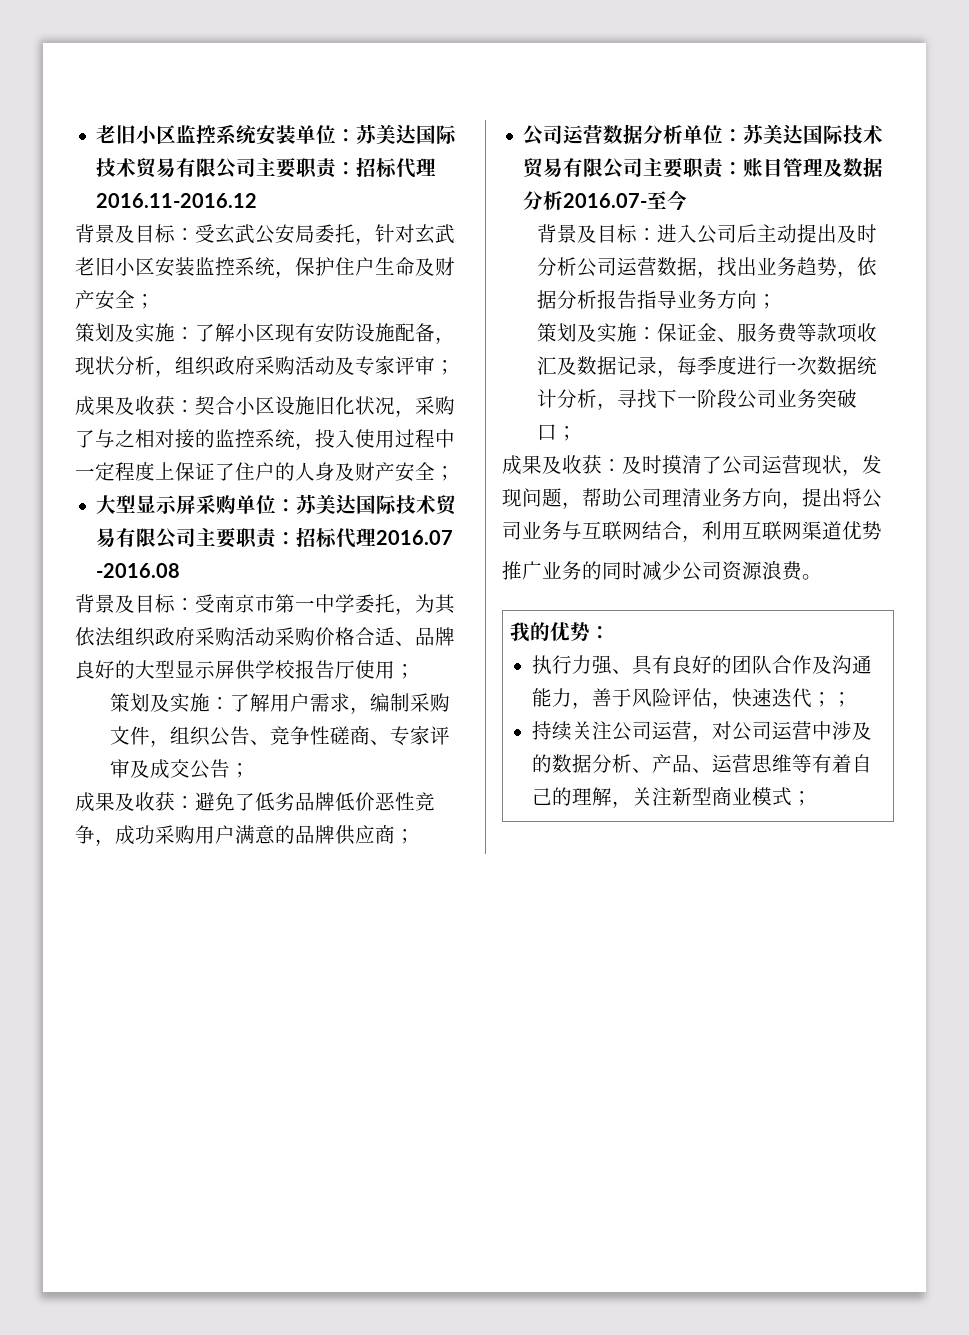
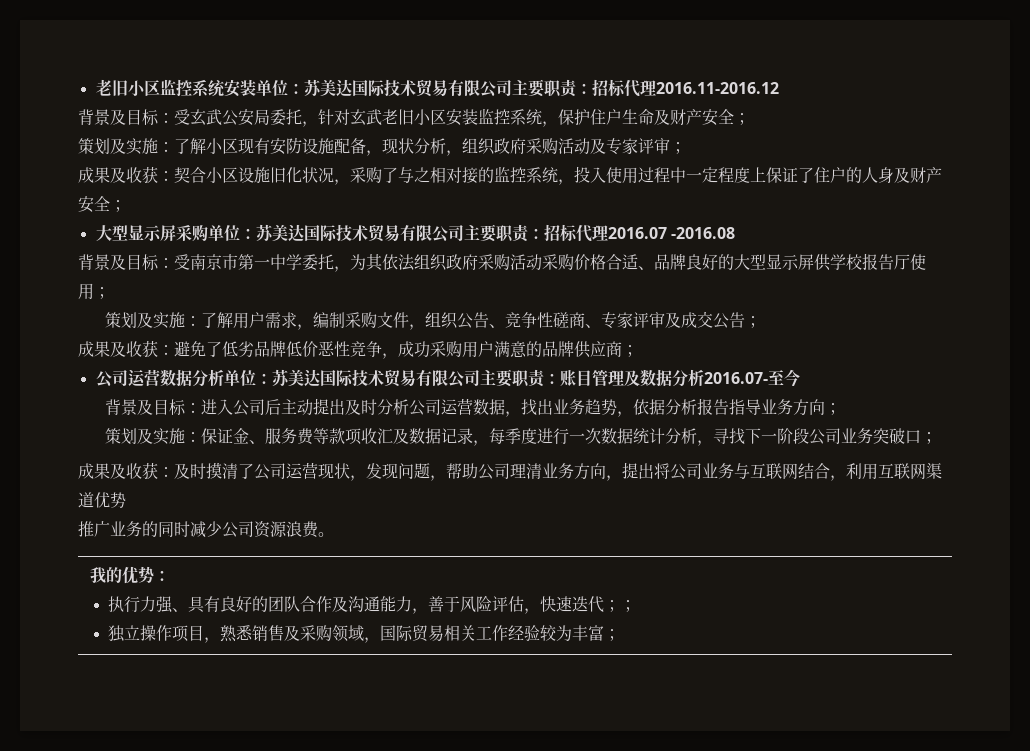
- 持续关注公司运营，对公司运营中涉及的数据分析、产品、运营思维等有着自己的理解，关注新型商业模式；
+ 独立操作项目，熟悉销售及采购领域，国际贸易相关工作经验较为丰富；

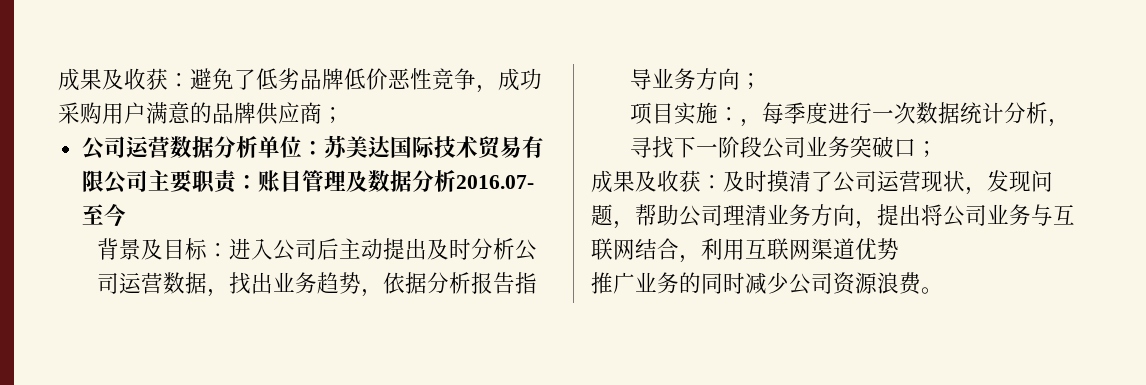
- 老旧小区监控系统安装单位：苏美达国际技术贸易有限公司主要职责：招标代理2016.11-2016.12
- 背景及目标：受玄武公安局委托，针对玄武老旧小区安装监控系统，保护住户生命及财产安全；
- 策划及实施：了解小区现有安防设施配备，现状分析，组织政府采购活动及专家评审；
- 成果及收获：契合小区设施旧化状况，采购了与之相对接的监控系统，投入使用过程中一定程度上保证了住户的人身及财产安全；
- 大型显示屏采购单位：苏美达国际技术贸易有限公司主要职责：招标代理2016.07 -2016.08
- 背景及目标：受南京市第一中学委托，为其依法组织政府采购活动采购价格合适、品牌良好的大型显示屏供学校报告厅使用；
- 策划及实施：了解用户需求，编制采购文件，组织公告、竞争性磋商、专家评审及成交公告；
- 策划及实施：保证金、服务费等款项收汇及数据记录，每季度进行一次数据统计分析，寻找下一阶段公司业务突破口；
+ 项目实施：，每季度进行一次数据统计分析，寻找下一阶段公司业务突破口；
- 我的优势：
- 执行力强、具有良好的团队合作及沟通能力，善于风险评估，快速迭代；；
- 独立操作项目，熟悉销售及采购领域，国际贸易相关工作经验较为丰富；

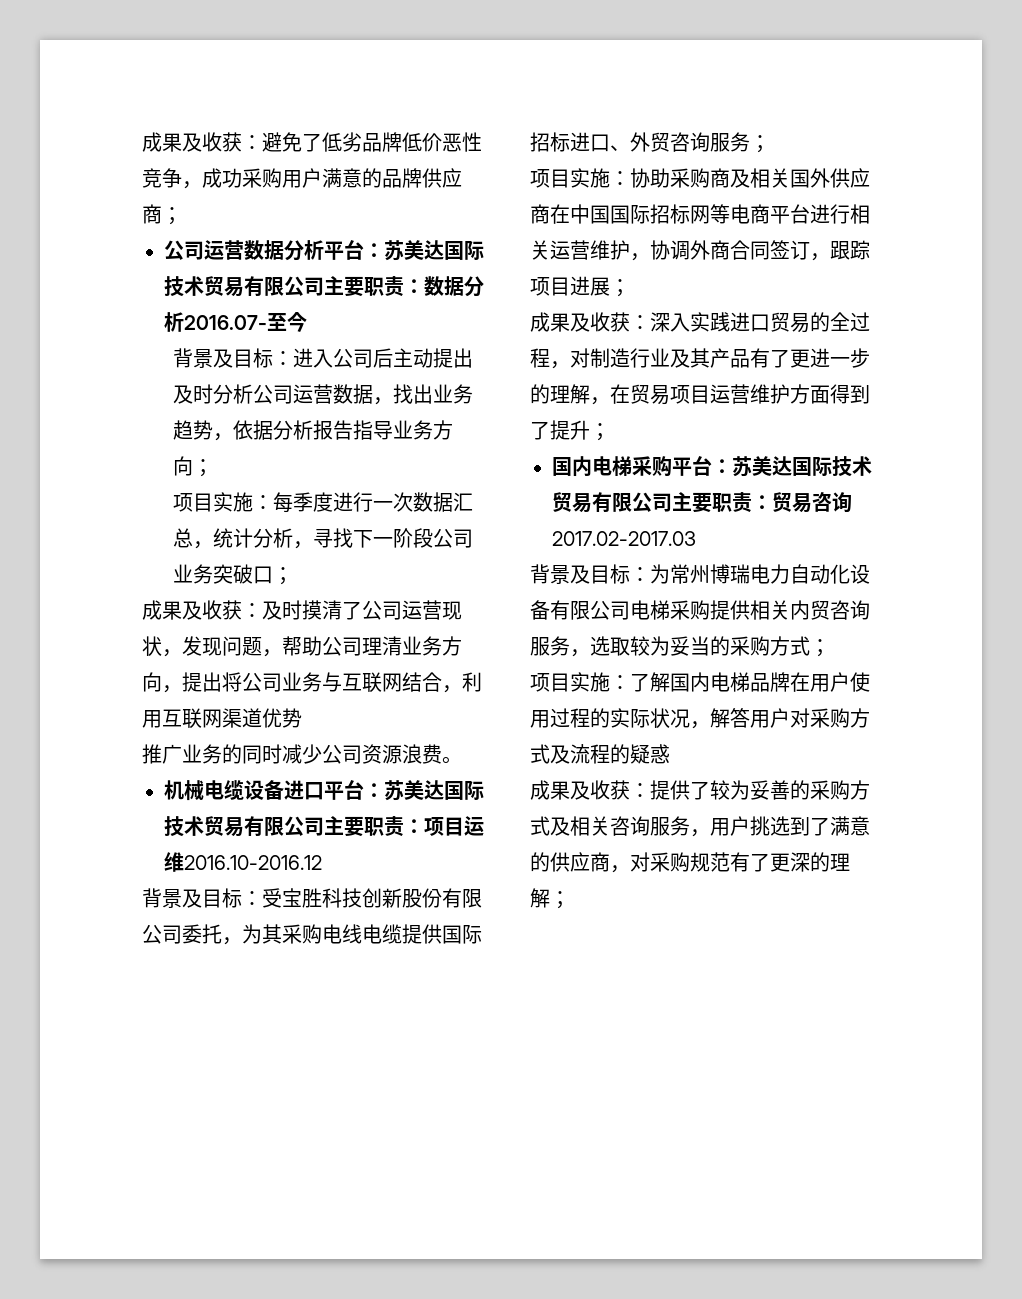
- 公司运营数据分析单位：苏美达国际技术贸易有限公司主要职责：账目管理及数据分析2016.07-至今
+ 公司运营数据分析平台：苏美达国际技术贸易有限公司主要职责：数据分析2016.07-至今
- 项目实施：，每季度进行一次数据统计分析，寻找下一阶段公司业务突破口；
+ 项目实施：每季度进行一次数据汇总，统计分析，寻找下一阶段公司业务突破口；
+ 机械电缆设备进口平台：苏美达国际技术贸易有限公司主要职责：项目运维2016.10-2016.12
+ 背景及目标：受宝胜科技创新股份有限公司委托，为其采购电线电缆提供国际招标进口、外贸咨询服务；
+ 项目实施：协助采购商及相关国外供应商在中国国际招标网等电商平台进行相关运营维护，协调外商合同签订，跟踪项目进展；
+ 成果及收获：深入实践进口贸易的全过程，对制造行业及其产品有了更进一步的理解，在贸易项目运营维护方面得到了提升；
+ 国内电梯采购平台：苏美达国际技术贸易有限公司主要职责：贸易咨询2017.02-2017.03
+ 背景及目标：为常州博瑞电力自动化设备有限公司电梯采购提供相关内贸咨询服务，选取较为妥当的采购方式；
+ 项目实施：了解国内电梯品牌在用户使用过程的实际状况，解答用户对采购方式及流程的疑惑
+ 成果及收获：提供了较为妥善的采购方式及相关咨询服务，用户挑选到了满意的供应商，对采购规范有了更深的理解；

